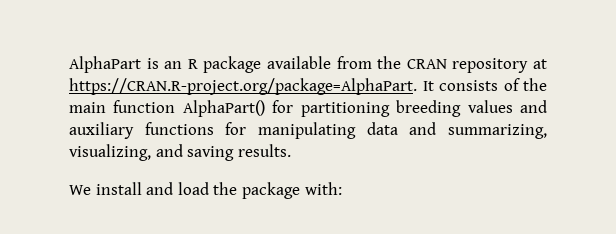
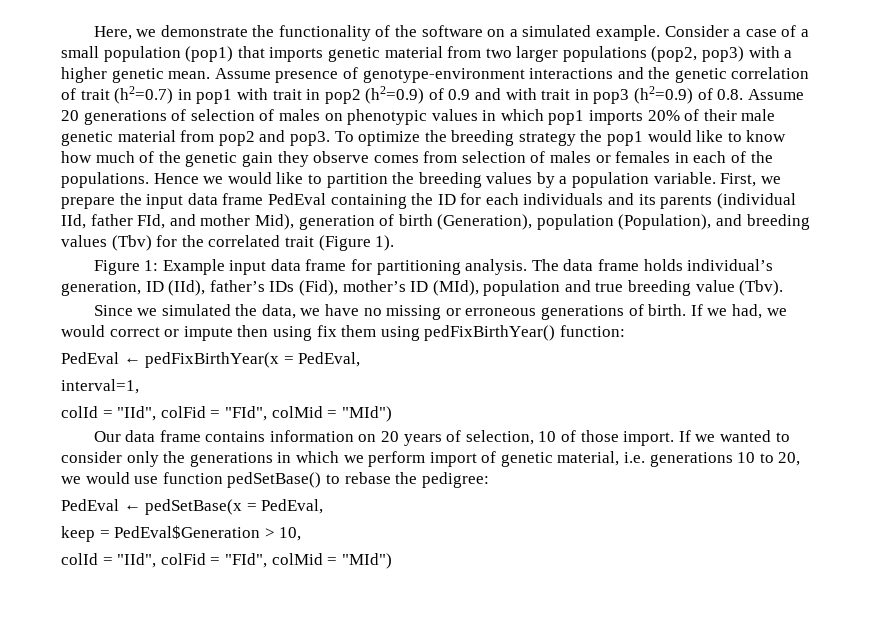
- AlphaPart is an R package available from the CRAN repository at https://CRAN.R-project.org/package=AlphaPart. It consists of the main function AlphaPart() for partitioning breeding values and auxiliary functions for manipulating data and summarizing, visualizing, and saving results.
- We install and load the package with:
+ Here, we demonstrate the functionality of the software on a simulated example. Consider a case of a small population (pop1) that imports genetic material from two larger populations (pop2, pop3) with a higher genetic mean. Assume presence of genotype-environment interactions and the genetic correlation of trait (h2=0.7) in pop1 with trait in pop2 (h2=0.9) of 0.9 and with trait in pop3 (h2=0.9) of 0.8. Assume 20 generations of selection of males on phenotypic values in which pop1 imports 20% of their male genetic material from pop2 and pop3. To optimize the breeding strategy the pop1 would like to know how much of the genetic gain they observe comes from selection of males or females in each of the populations. Hence we would like to partition the breeding values by a population variable. First, we prepare the input data frame PedEval containing the ID for each individuals and its parents (individual IId, father FId, and mother Mid), generation of birth (Generation), population (Population), and breeding values (Tbv) for the correlated trait (Figure 1).
+ Figure 1: Example input data frame for partitioning analysis. The data frame holds individual’s generation, ID (IId), father’s IDs (Fid), mother’s ID (MId), population and true breeding value (Tbv).
+ Since we simulated the data, we have no missing or erroneous generations of birth. If we had, we would correct or impute then using fix them using pedFixBirthYear() function:
+ PedEval ← pedFixBirthYear(x = PedEval,
+ interval=1,
+ colId = "IId", colFid = "FId", colMid = "MId")
+ Our data frame contains information on 20 years of selection, 10 of those import. If we wanted to consider only the generations in which we perform import of genetic material, i.e. generations 10 to 20, we would use function pedSetBase() to rebase the pedigree:
+ PedEval ← pedSetBase(x = PedEval,
+ keep = PedEval$Generation > 10,
+ colId = "IId", colFid = "FId", colMid = "MId")

